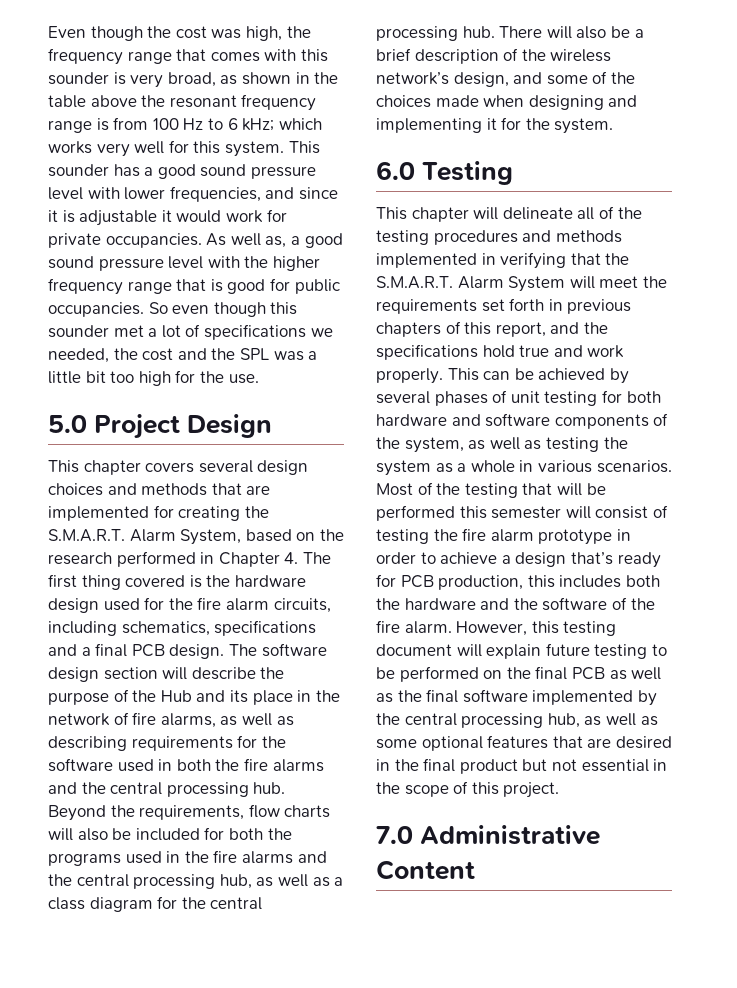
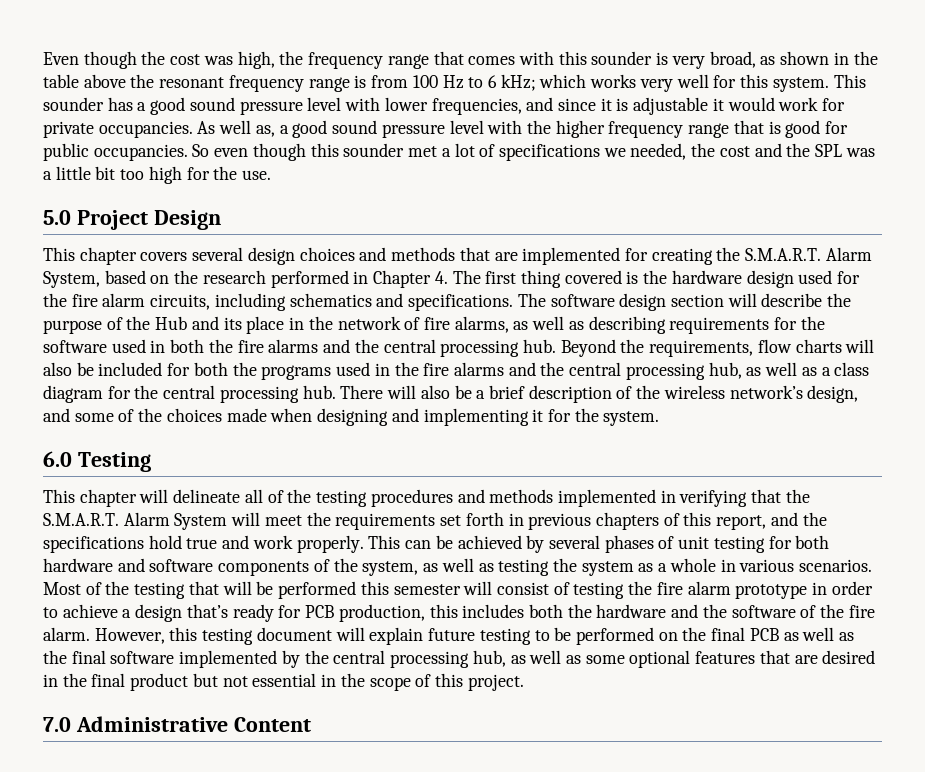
- This chapter covers several design choices and methods that are implemented for creating the S.M.A.R.T. Alarm System, based on the research performed in Chapter 4. The first thing covered is the hardware design used for the fire alarm circuits, including schematics, specifications and a final PCB design.
+ This chapter covers several design choices and methods that are implemented for creating the S.M.A.R.T. Alarm System, based on the research performed in Chapter 4. The first thing covered is the hardware design used for the fire alarm circuits, including schematics and specifications.

